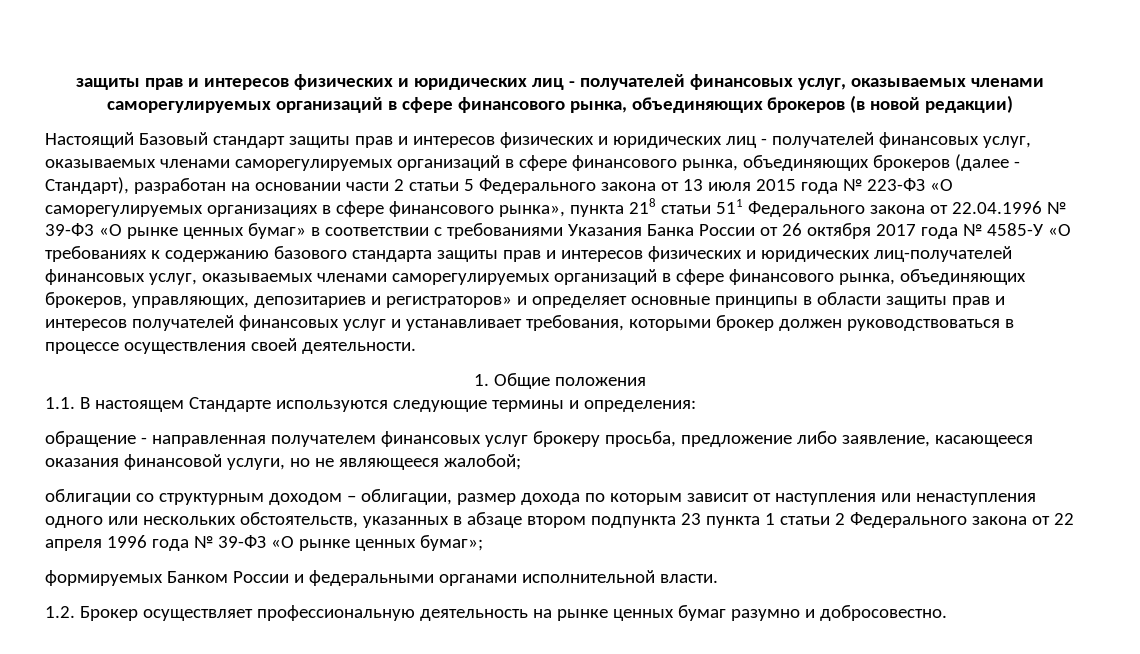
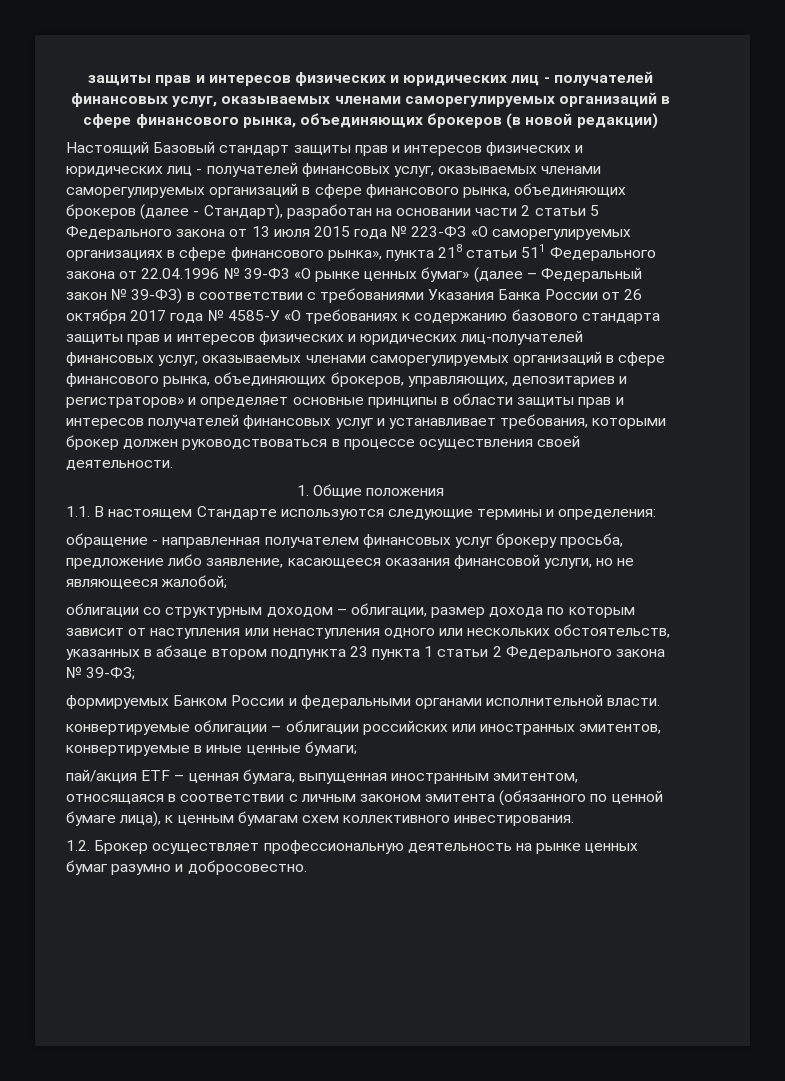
- Настоящий Базовый стандарт защиты прав и интересов физических и юридических лиц - получателей финансовых услуг, оказываемых членами саморегулируемых организаций в сфере финансового рынка, объединяющих брокеров (далее - Стандарт), разработан на основании части 2 статьи 5 Федерального закона от 13 июля 2015 года № 223-ФЗ «О саморегулируемых организациях в сфере финансового рынка», пункта 218 статьи 511 Федерального закона от 22.04.1996 № 39-Ф3 «О рынке ценных бумаг» в соответствии с требованиями Указания Банка России от 26 октября 2017 года № 4585-У «О требованиях к содержанию базового стандарта защиты прав и интересов физических и юридических лиц-получателей финансовых услуг, оказываемых членами саморегулируемых организаций в сфере финансового рынка, объединяющих брокеров, управляющих, депозитариев и регистраторов» и определяет основные принципы в области защиты прав и интересов получателей финансовых услуг и устанавливает требования, которыми брокер должен руководствоваться в процессе осуществления своей деятельности.
+ Настоящий Базовый стандарт защиты прав и интересов физических и юридических лиц - получателей финансовых услуг, оказываемых членами саморегулируемых организаций в сфере финансового рынка, объединяющих брокеров (далее - Стандарт), разработан на основании части 2 статьи 5 Федерального закона от 13 июля 2015 года № 223-ФЗ «О саморегулируемых организациях в сфере финансового рынка», пункта 218 статьи 511 Федерального закона от 22.04.1996 № 39-Ф3 «О рынке ценных бумаг» (далее – Федеральный закон № 39-ФЗ) в соответствии с требованиями Указания Банка России от 26 октября 2017 года № 4585-У «О требованиях к содержанию базового стандарта защиты прав и интересов физических и юридических лиц-получателей финансовых услуг, оказываемых членами саморегулируемых организаций в сфере финансового рынка, объединяющих брокеров, управляющих, депозитариев и регистраторов» и определяет основные принципы в области защиты прав и интересов получателей финансовых услуг и устанавливает требования, которыми брокер должен руководствоваться в процессе осуществления своей деятельности.
- облигации со структурным доходом – облигации, размер дохода по которым зависит от наступления или ненаступления одного или нескольких обстоятельств, указанных в абзаце втором подпункта 23 пункта 1 статьи 2 Федерального закона от 22 апреля 1996 года № 39-ФЗ «О рынке ценных бумаг»;
+ облигации со структурным доходом – облигации, размер дохода по которым зависит от наступления или ненаступления одного или нескольких обстоятельств, указанных в абзаце втором подпункта 23 пункта 1 статьи 2 Федерального закона № 39-ФЗ;
+ конвертируемые облигации – облигации российских или иностранных эмитентов, конвертируемые в иные ценные бумаги;
+ пай/акция ETF – ценная бумага, выпущенная иностранным эмитентом, относящаяся в соответствии с личным законом эмитента (обязанного по ценной бумаге лица), к ценным бумагам схем коллективного инвестирования.

